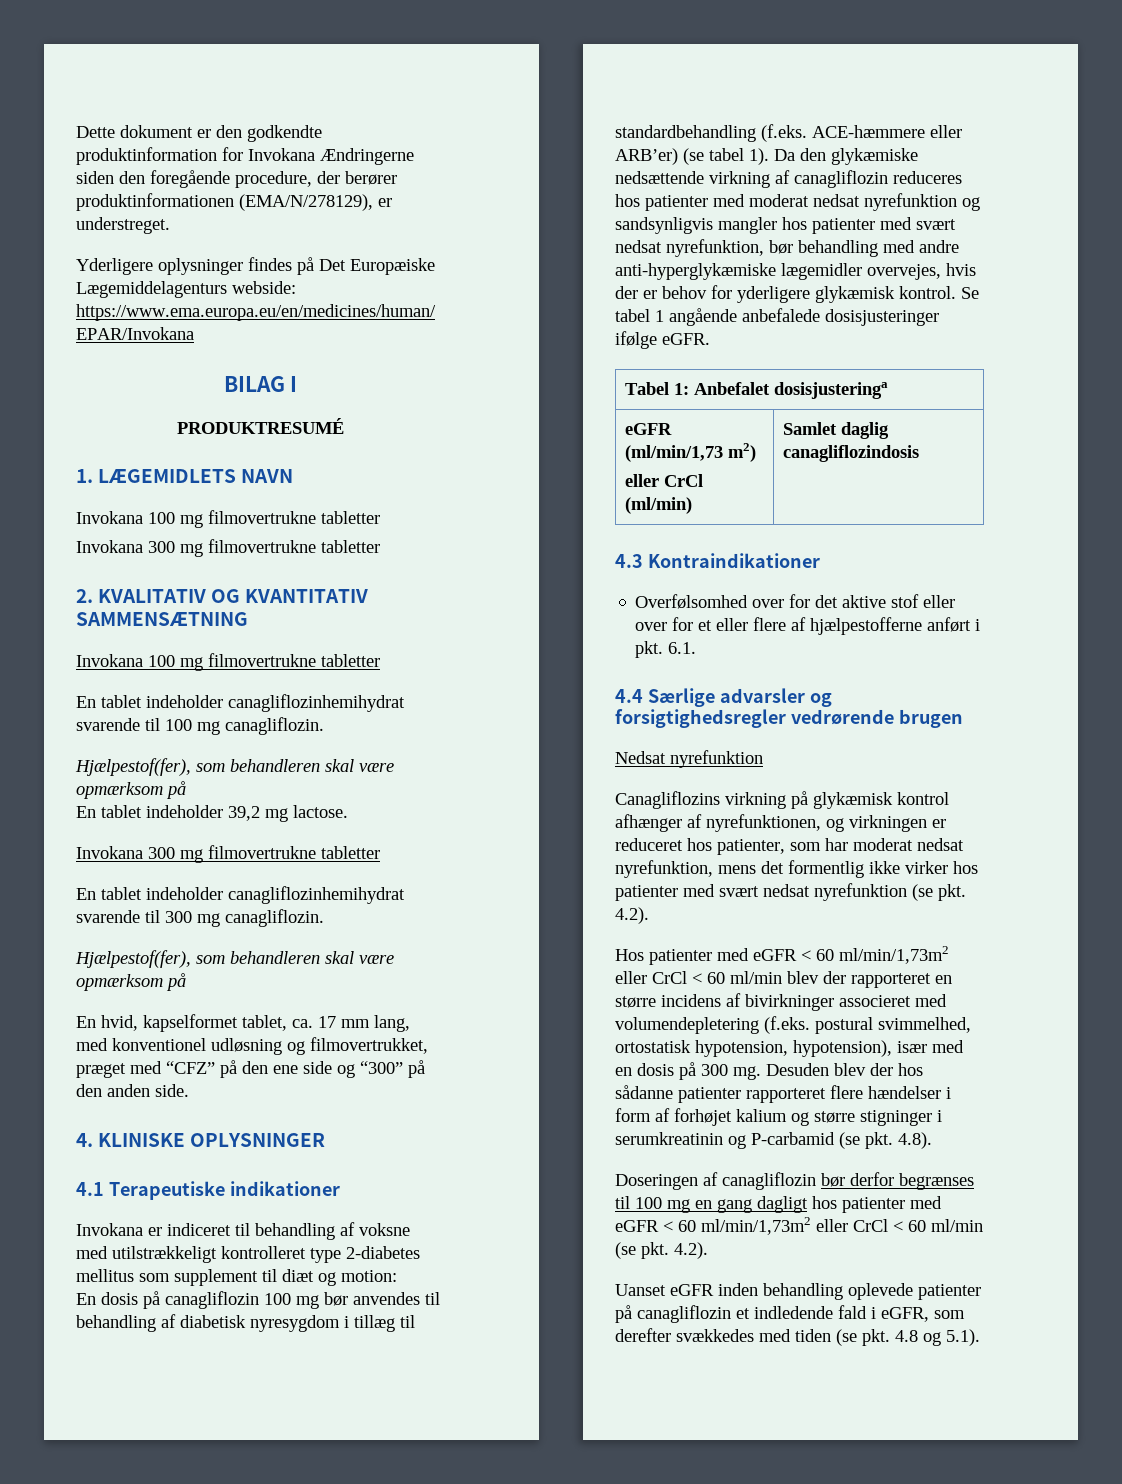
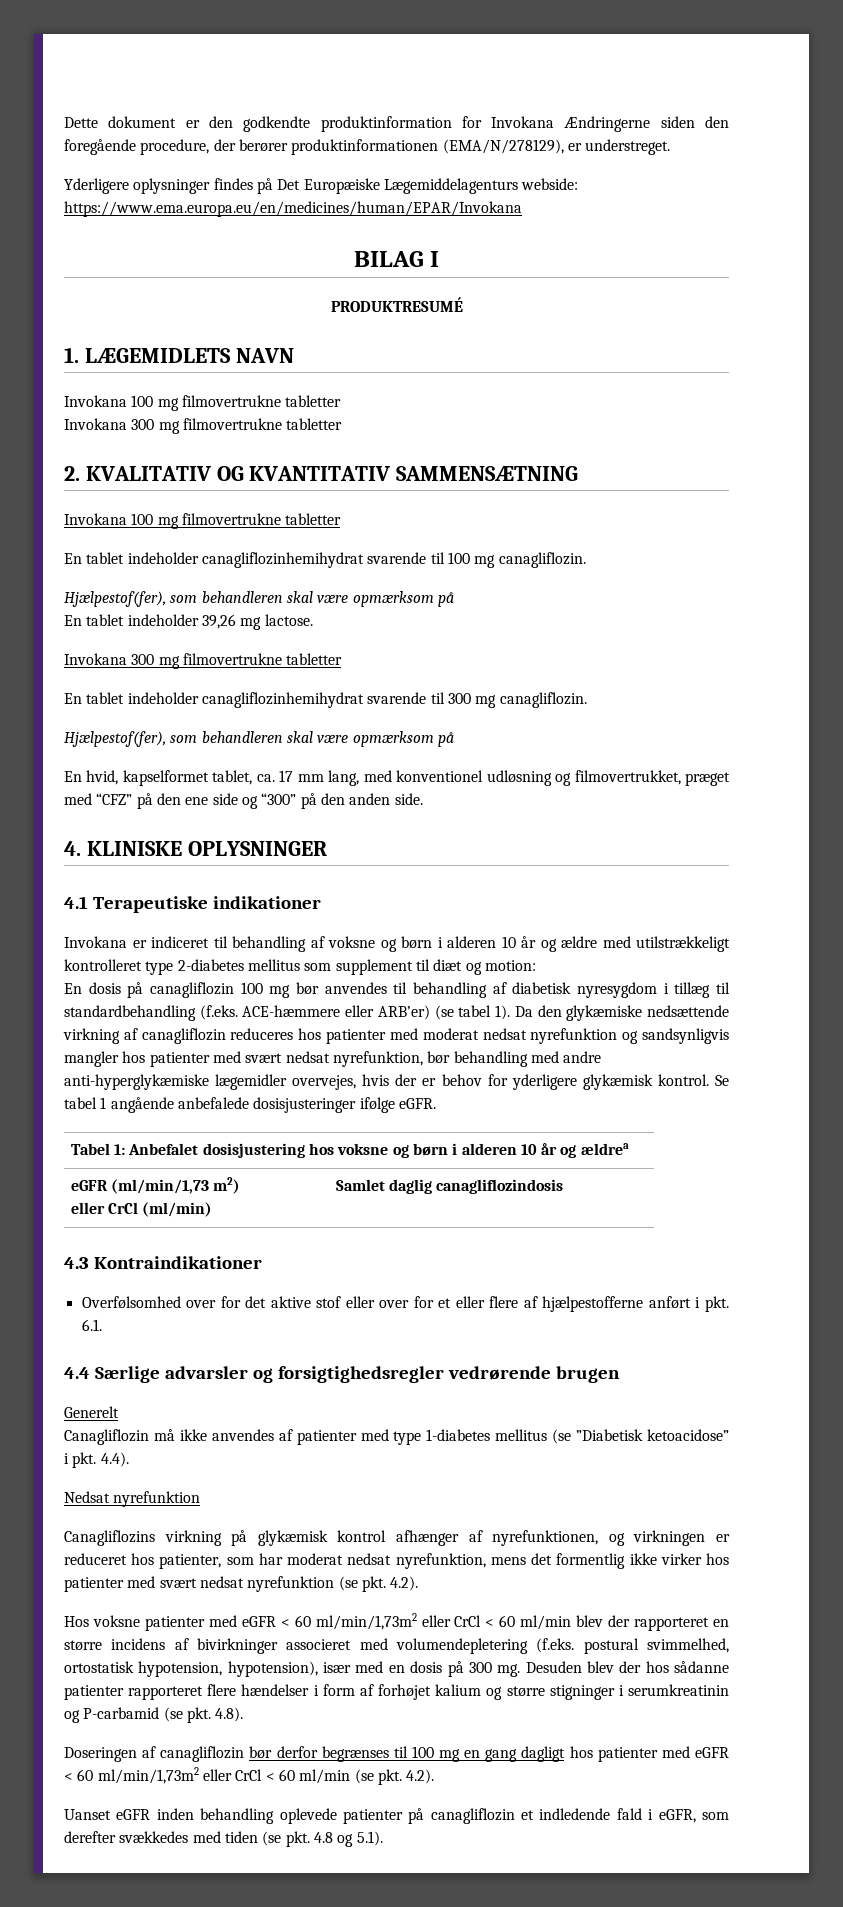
- En tablet indeholder 39,2 mg lactose.
+ En tablet indeholder 39,26 mg lactose.
- Invokana er indiceret til behandling af voksne med utilstrækkeligt kontrolleret type 2-diabetes mellitus som supplement til diæt og motion:
+ Invokana er indiceret til behandling af voksne og børn i alderen 10 år og ældre med utilstrækkeligt kontrolleret type 2-diabetes mellitus som supplement til diæt og motion:
- Tabel 1: Anbefalet dosisjusteringa
+ Tabel 1: Anbefalet dosisjustering hos voksne og børn i alderen 10 år og ældrea
+ Generelt
+ Canagliflozin må ikke anvendes af patienter med type 1-diabetes mellitus (se ”Diabetisk ketoacidose” i pkt. 4.4).
- Hos patienter med eGFR < 60 ml/min/1,73m2 eller CrCl < 60 ml/min blev der rapporteret en større incidens af bivirkninger associeret med volumendepletering (f.eks. postural svimmelhed, ortostatisk hypotension, hypotension), især med en dosis på 300 mg.
+ Hos voksne patienter med eGFR < 60 ml/min/1,73m2 eller CrCl < 60 ml/min blev der rapporteret en større incidens af bivirkninger associeret med volumendepletering (f.eks. postural svimmelhed, ortostatisk hypotension, hypotension), især med en dosis på 300 mg.

